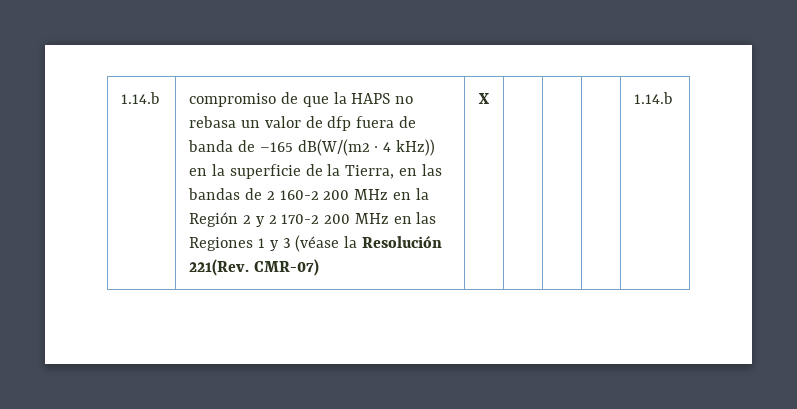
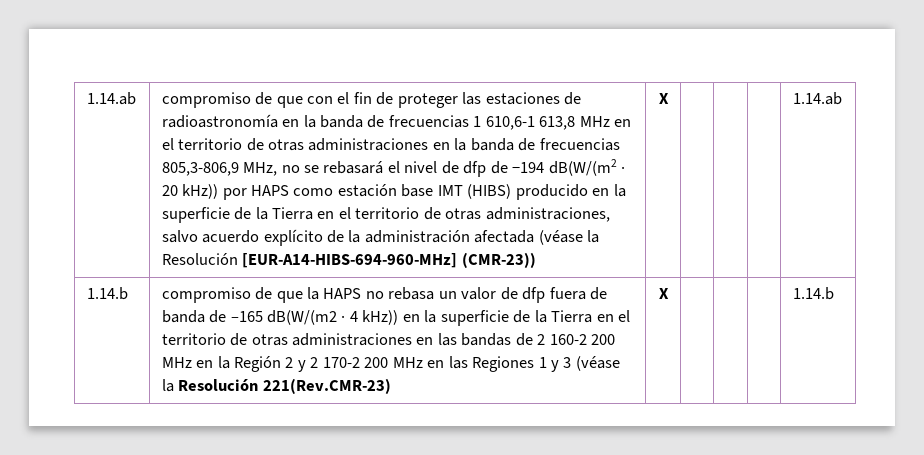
+ 1.14.ab | compromiso de que con el fin de proteger las estaciones de radioastronomía en la banda de frecuencias 1 610,6-1 613,8 MHz en el territorio de otras administraciones en la banda de frecuencias 805,3-806,9 MHz, no se rebasará el nivel de dfp de −194 dB(W/(m2 · 20 kHz)) por HAPS como estación base IMT (HIBS) producido en la superficie de la Tierra en el territorio de otras administraciones, salvo acuerdo explícito de la administración afectada (véase la Resolución [EUR-A14-HIBS-694-960-MHz] (CMR-23)) | X | | | | 1.14.ab
- compromiso de que la HAPS no rebasa un valor de dfp fuera de banda de –165 dB(W/(m2 · 4 kHz)) en la superficie de la Tierra, en las bandas de 2 160-2 200 MHz en la Región 2 y 2 170-2 200 MHz en las Regiones 1 y 3 (véase la Resolución 221(Rev. CMR-07)
+ compromiso de que la HAPS no rebasa un valor de dfp fuera de banda de –165 dB(W/(m2 · 4 kHz)) en la superficie de la Tierra en el territorio de otras administraciones en las bandas de 2 160-2 200 MHz en la Región 2 y 2 170-2 200 MHz en las Regiones 1 y 3 (véase la Resolución 221(Rev.CMR-23)

